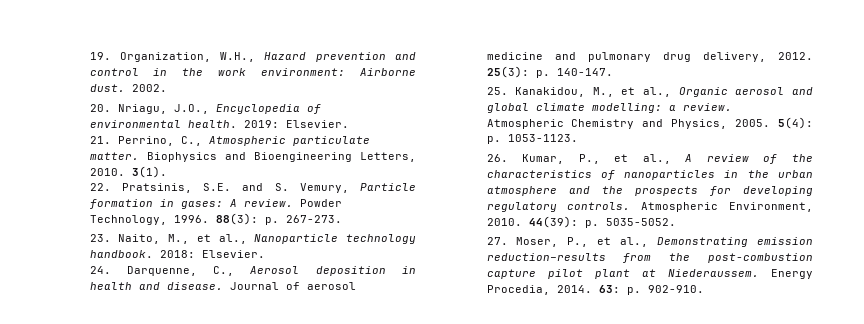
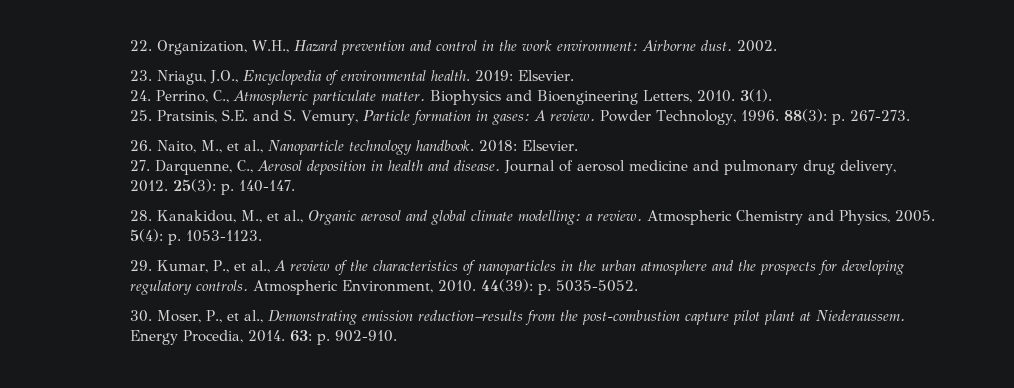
- 19. Organization, W.H., Hazard prevention and control in the work environment: Airborne dust.
+ 22. Organization, W.H., Hazard prevention and control in the work environment: Airborne dust.
- 20. Nriagu, J.O., Encyclopedia of environmental health.
+ 23. Nriagu, J.O., Encyclopedia of environmental health.
- 21. Perrino, C., Atmospheric particulate matter.
+ 24. Perrino, C., Atmospheric particulate matter.
- 22. Pratsinis, S.E. and S. Vemury, Particle formation in gases: A review.
+ 25. Pratsinis, S.E. and S. Vemury, Particle formation in gases: A review.
- 23. Naito, M., et al., Nanoparticle technology handbook.
+ 26. Naito, M., et al., Nanoparticle technology handbook.
- 24. Darquenne, C., Aerosol deposition in health and disease.
+ 27. Darquenne, C., Aerosol deposition in health and disease.
- 25. Kanakidou, M., et al., Organic aerosol and global climate modelling: a review.
+ 28. Kanakidou, M., et al., Organic aerosol and global climate modelling: a review.
- 26. Kumar, P., et al., A review of the characteristics of nanoparticles in the urban atmosphere and the prospects for developing regulatory controls.
+ 29. Kumar, P., et al., A review of the characteristics of nanoparticles in the urban atmosphere and the prospects for developing regulatory controls.
- 27. Moser, P., et al., Demonstrating emission reduction–results from the post-combustion capture pilot plant at Niederaussem.
+ 30. Moser, P., et al., Demonstrating emission reduction–results from the post-combustion capture pilot plant at Niederaussem.

